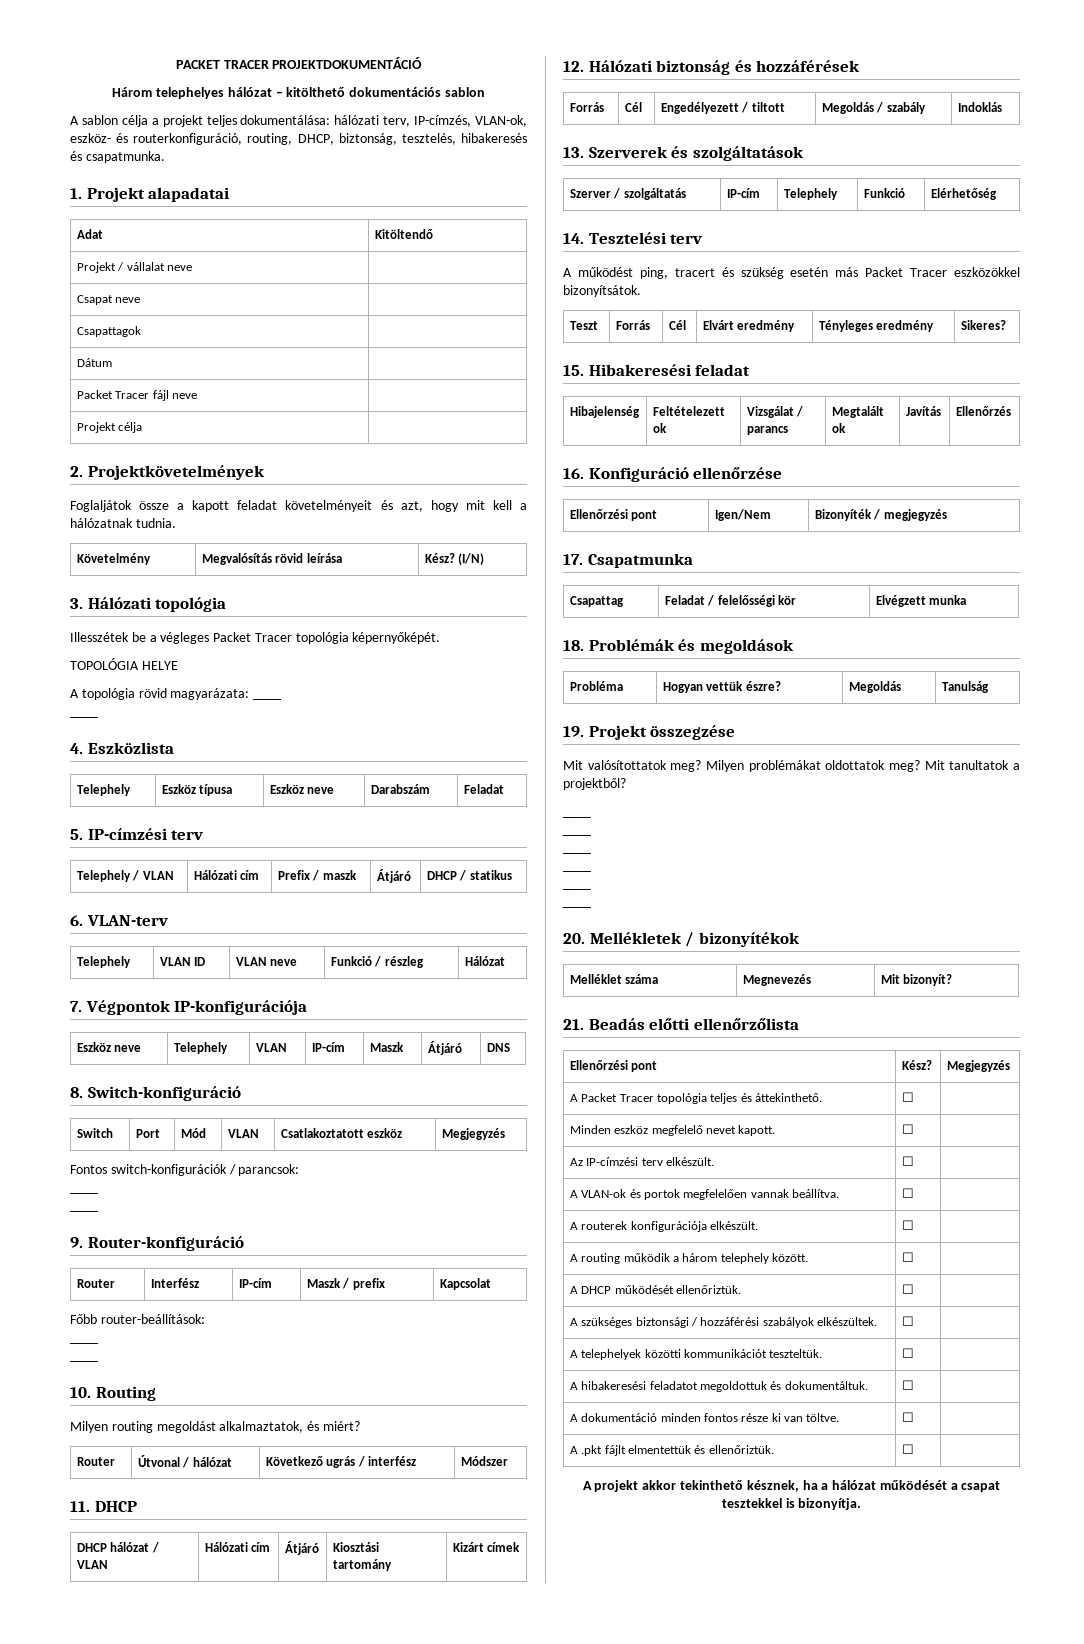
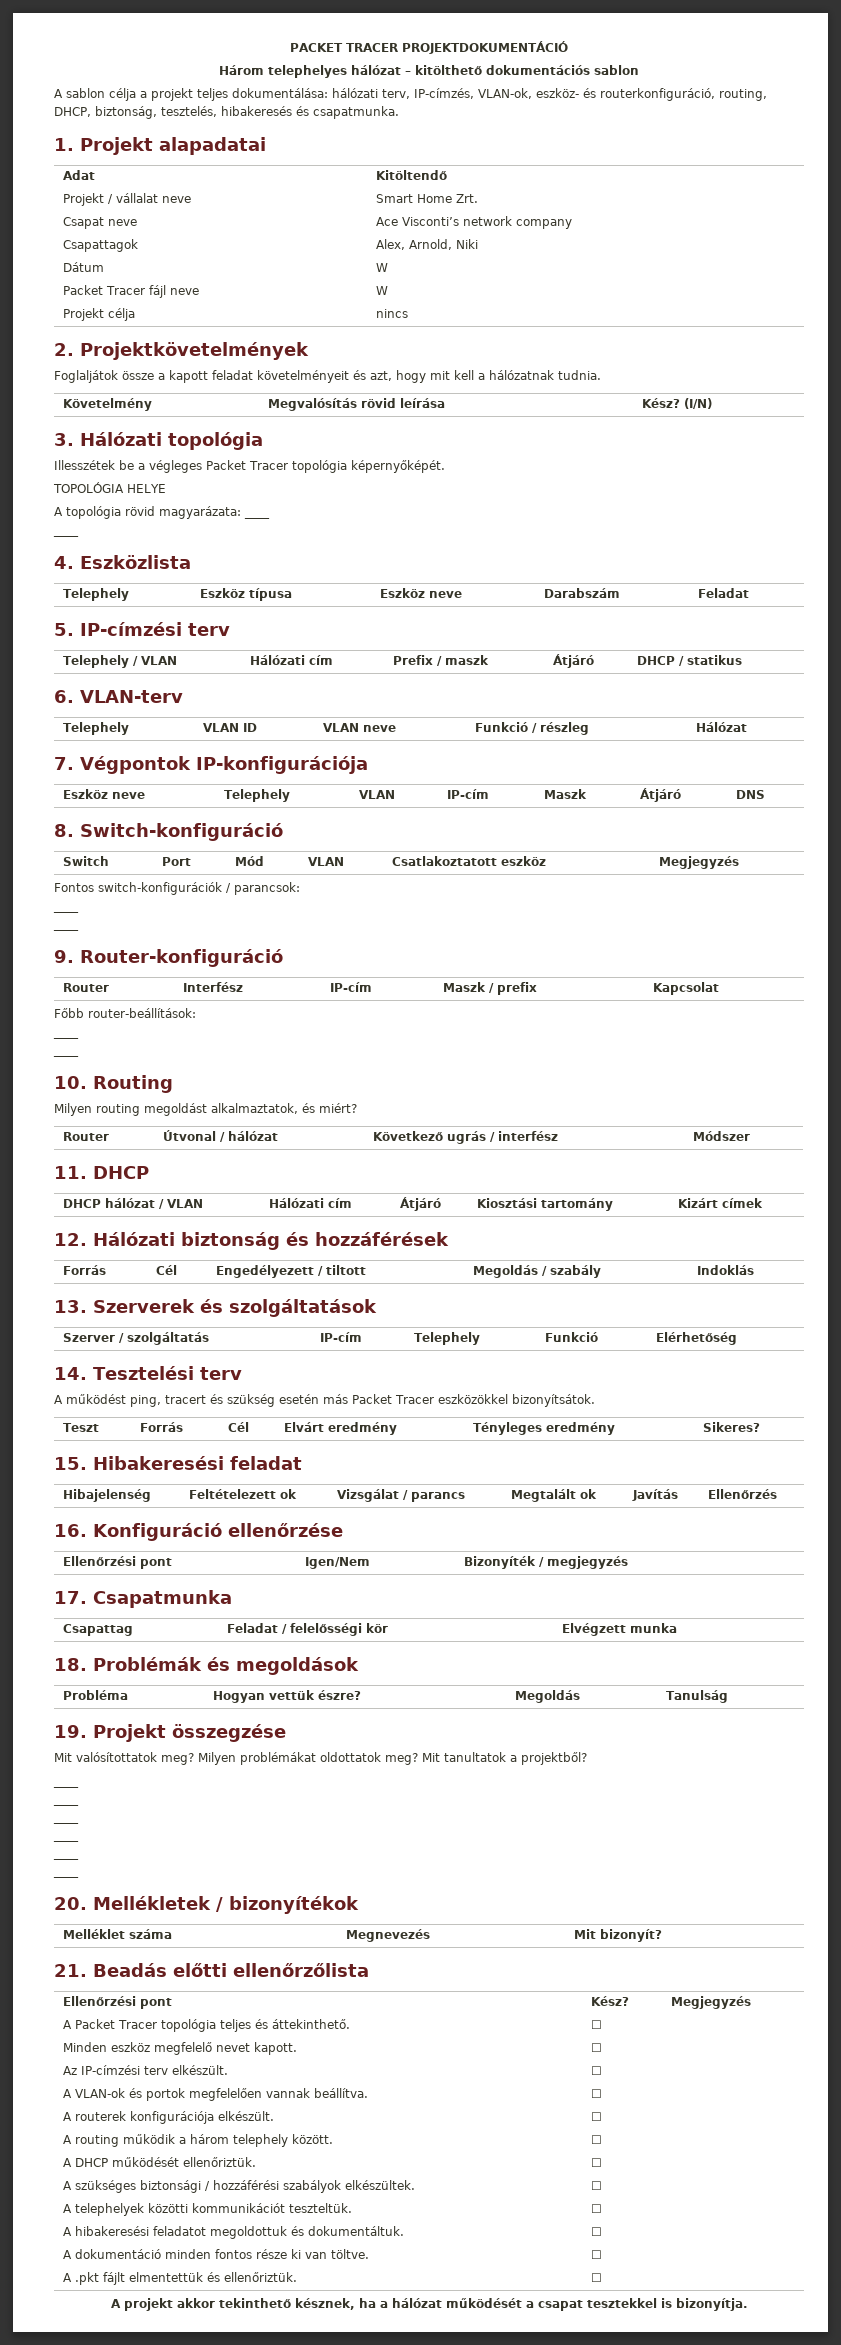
- Projekt / vállalat neve |
+ Projekt / vállalat neve | Smart Home Zrt.
- Csapat neve |
- Csapattagok |
+ Csapat neve | Ace Visconti’s network company
+ Csapattagok | Alex, Arnold, Niki
- Dátum |
+ Dátum | W
- Packet Tracer fájl neve |
+ Packet Tracer fájl neve | W
- Projekt célja |
+ Projekt célja | nincs

